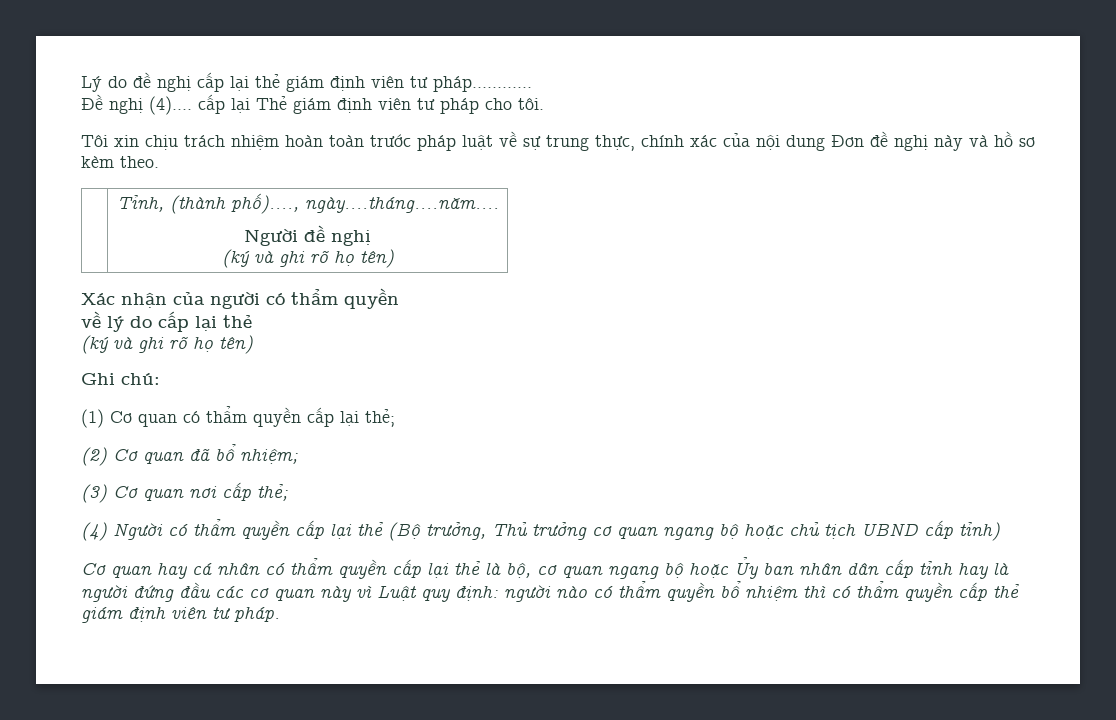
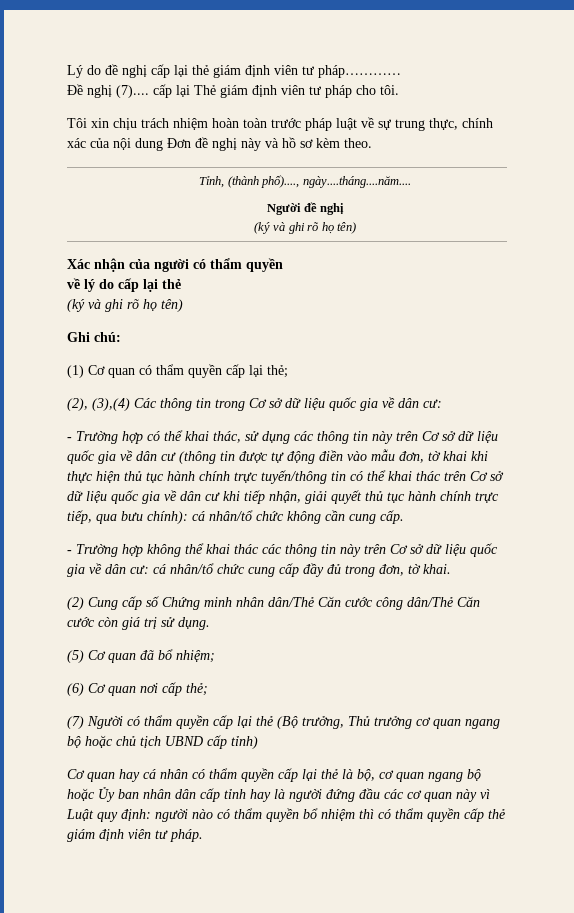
- Đề nghị (4).... cấp lại Thẻ giám định viên tư pháp cho tôi.
+ Đề nghị (7).... cấp lại Thẻ giám định viên tư pháp cho tôi.
- (2) Cơ quan đã bổ nhiệm;
+ (2), (3),(4) Các thông tin trong Cơ sở dữ liệu quốc gia về dân cư:
+ - Trường hợp có thể khai thác, sử dụng các thông tin này trên Cơ sở dữ liệu quốc gia về dân cư (thông tin được tự động điền vào mẫu đơn, tờ khai khi thực hiện thủ tục hành chính trực tuyến/thông tin có thể khai thác trên Cơ sở dữ liệu quốc gia về dân cư khi tiếp nhận, giải quyết thủ tục hành chính trực tiếp, qua bưu chính): cá nhân/tổ chức không cần cung cấp.
+ - Trường hợp không thể khai thác các thông tin này trên Cơ sở dữ liệu quốc gia về dân cư: cá nhân/tổ chức cung cấp đầy đủ trong đơn, tờ khai.
+ (2) Cung cấp số Chứng minh nhân dân/Thẻ Căn cước công dân/Thẻ Căn cước còn giá trị sử dụng.
+ (5) Cơ quan đã bổ nhiệm;
- (3) Cơ quan nơi cấp thẻ;
+ (6) Cơ quan nơi cấp thẻ;
- (4) Người có thẩm quyền cấp lại thẻ (Bộ trưởng, Thủ trưởng cơ quan ngang bộ hoặc chủ tịch UBND cấp tỉnh)
+ (7) Người có thẩm quyền cấp lại thẻ (Bộ trưởng, Thủ trưởng cơ quan ngang bộ hoặc chủ tịch UBND cấp tỉnh)

